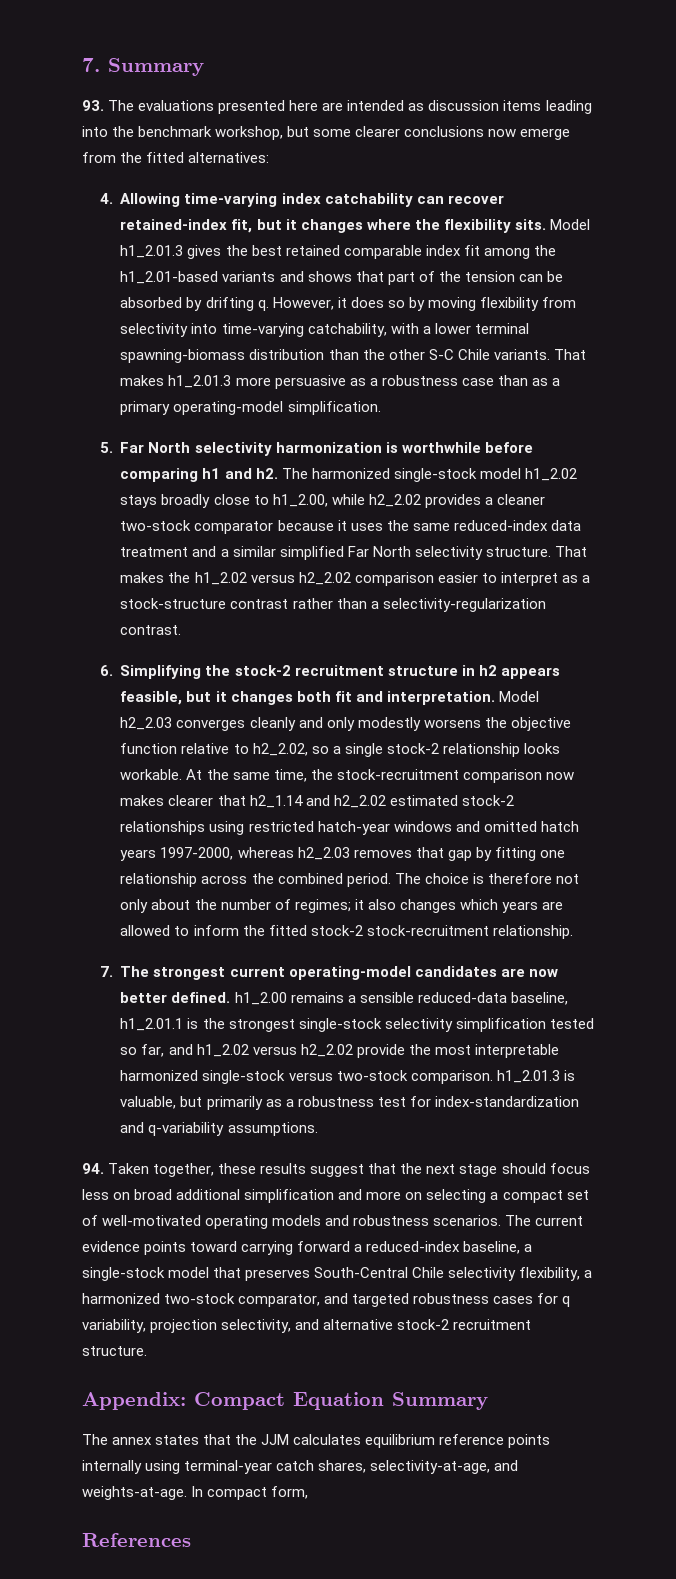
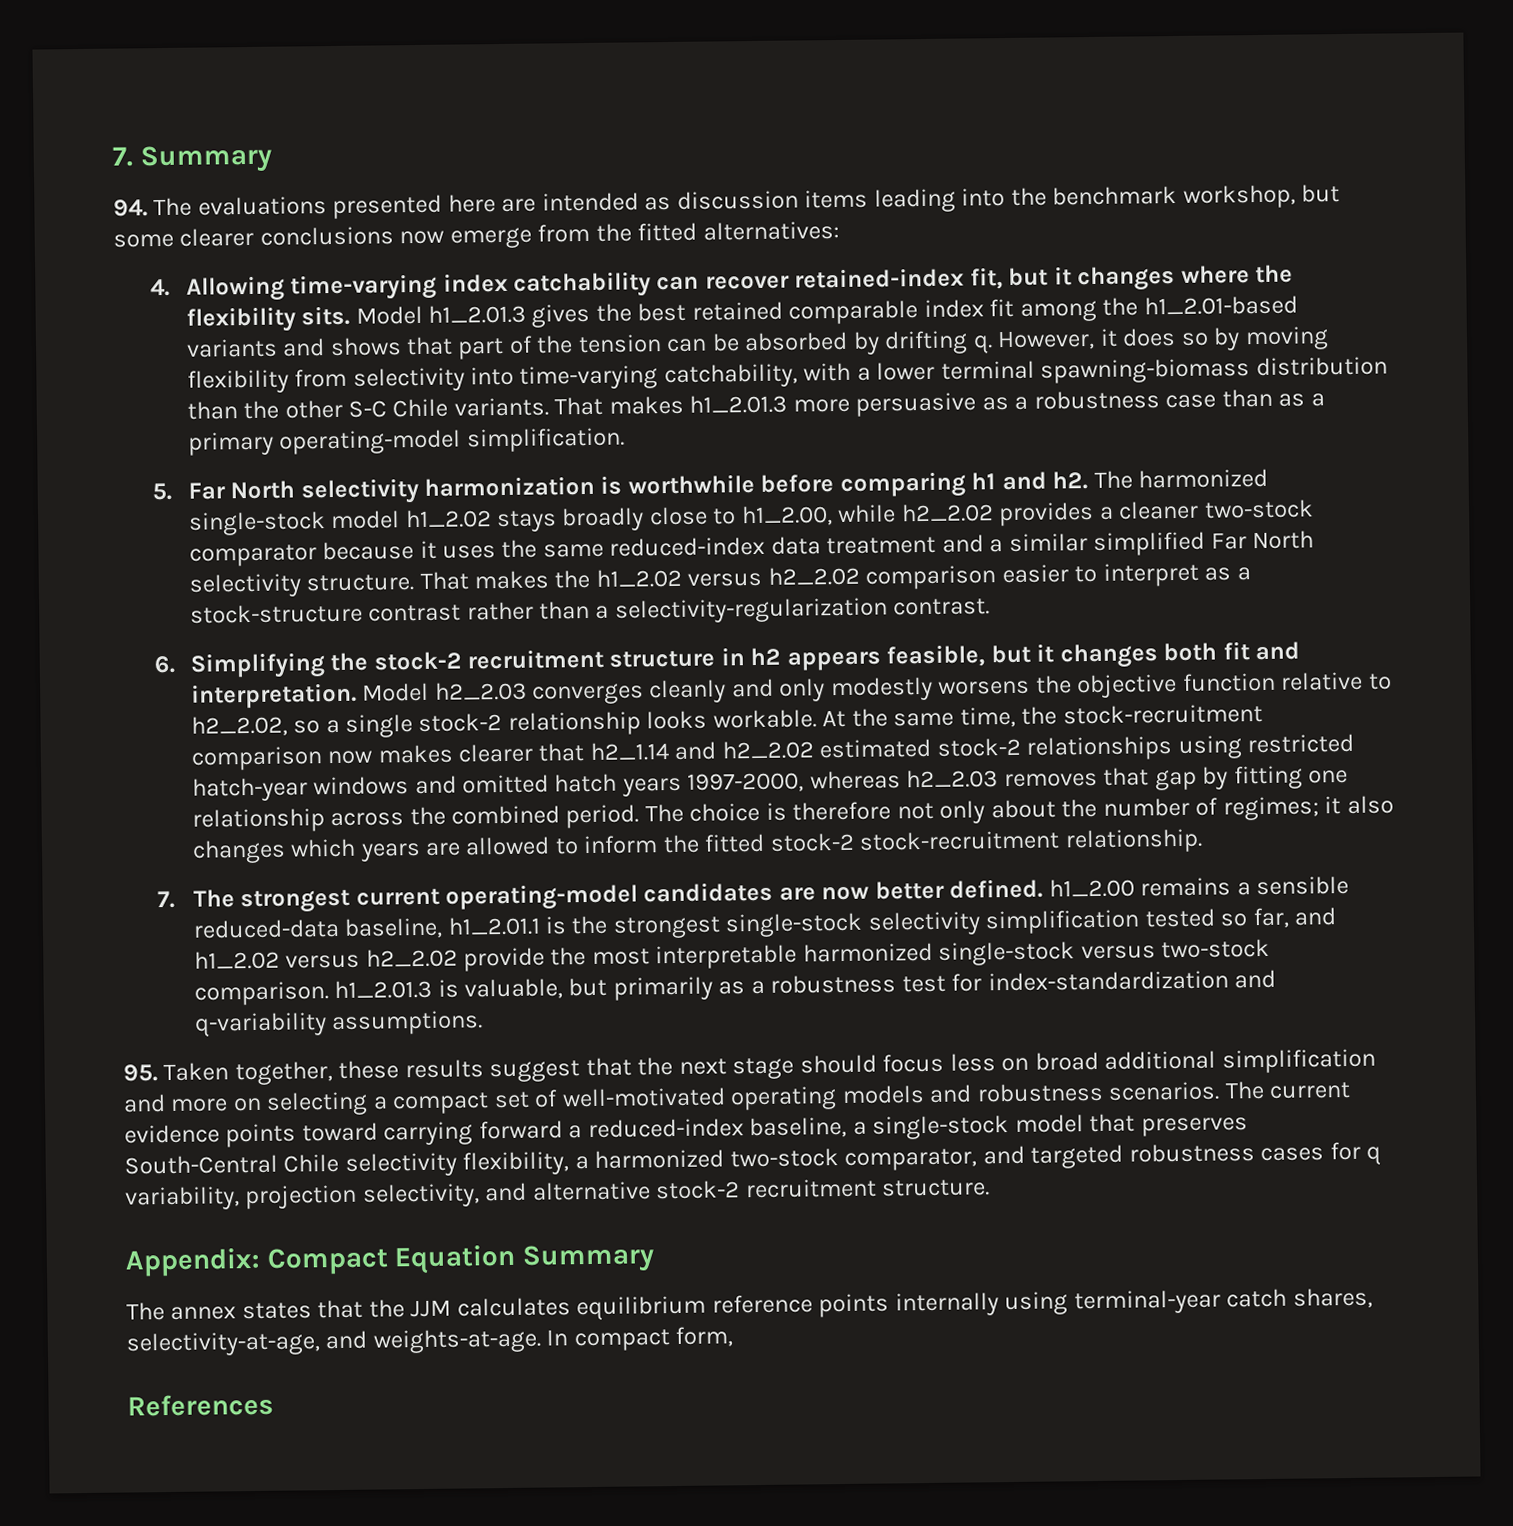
- 93. The evaluations presented here are intended as discussion items leading into the benchmark workshop, but some clearer conclusions now emerge from the fitted alternatives:
+ 94. The evaluations presented here are intended as discussion items leading into the benchmark workshop, but some clearer conclusions now emerge from the fitted alternatives:
- 94. Taken together, these results suggest that the next stage should focus less on broad additional simplification and more on selecting a compact set of well-motivated operating models and robustness scenarios.
+ 95. Taken together, these results suggest that the next stage should focus less on broad additional simplification and more on selecting a compact set of well-motivated operating models and robustness scenarios.

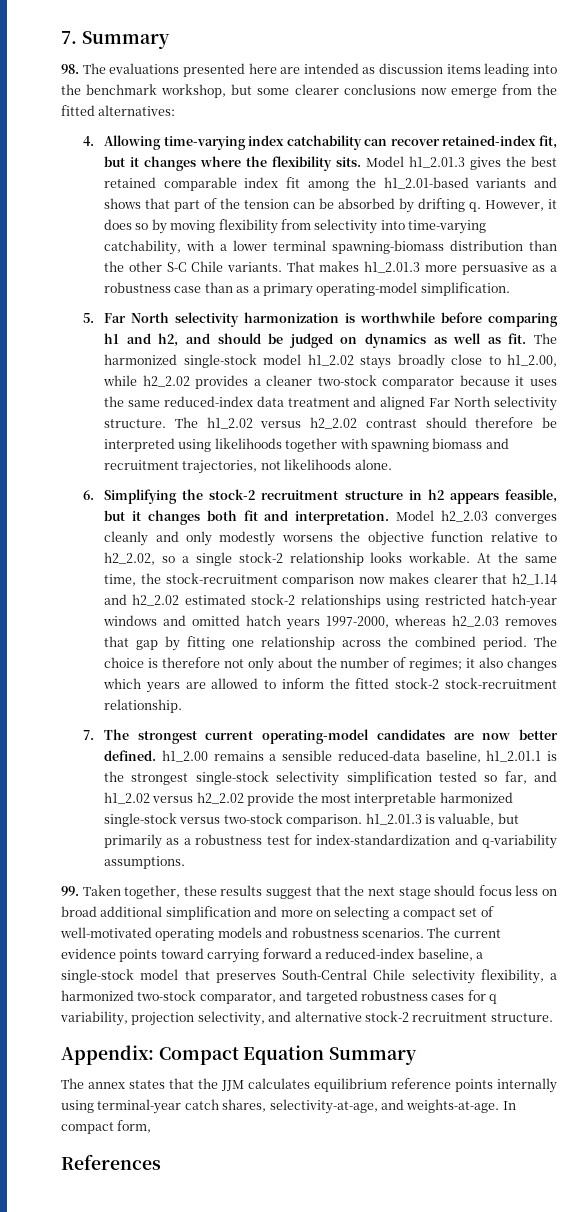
- 94. The evaluations presented here are intended as discussion items leading into the benchmark workshop, but some clearer conclusions now emerge from the fitted alternatives:
+ 98. The evaluations presented here are intended as discussion items leading into the benchmark workshop, but some clearer conclusions now emerge from the fitted alternatives:
- 5. Far North selectivity harmonization is worthwhile before comparing h1 and h2.
+ 5. Far North selectivity harmonization is worthwhile before comparing h1 and h2, and should be judged on dynamics as well as fit.
- The harmonized single-stock model h1_2.02 stays broadly close to h1_2.00, while h2_2.02 provides a cleaner two-stock comparator because it uses the same reduced-index data treatment and a similar simplified Far North selectivity structure.
+ The harmonized single-stock model h1_2.02 stays broadly close to h1_2.00, while h2_2.02 provides a cleaner two-stock comparator because it uses the same reduced-index data treatment and aligned Far North selectivity structure.
- That makes the h1_2.02 versus h2_2.02 comparison easier to interpret as a stock-structure contrast rather than a selectivity-regularization contrast.
+ The h1_2.02 versus h2_2.02 contrast should therefore be interpreted using likelihoods together with spawning biomass and recruitment trajectories, not likelihoods alone.
- 95. Taken together, these results suggest that the next stage should focus less on broad additional simplification and more on selecting a compact set of well-motivated operating models and robustness scenarios.
+ 99. Taken together, these results suggest that the next stage should focus less on broad additional simplification and more on selecting a compact set of well-motivated operating models and robustness scenarios.

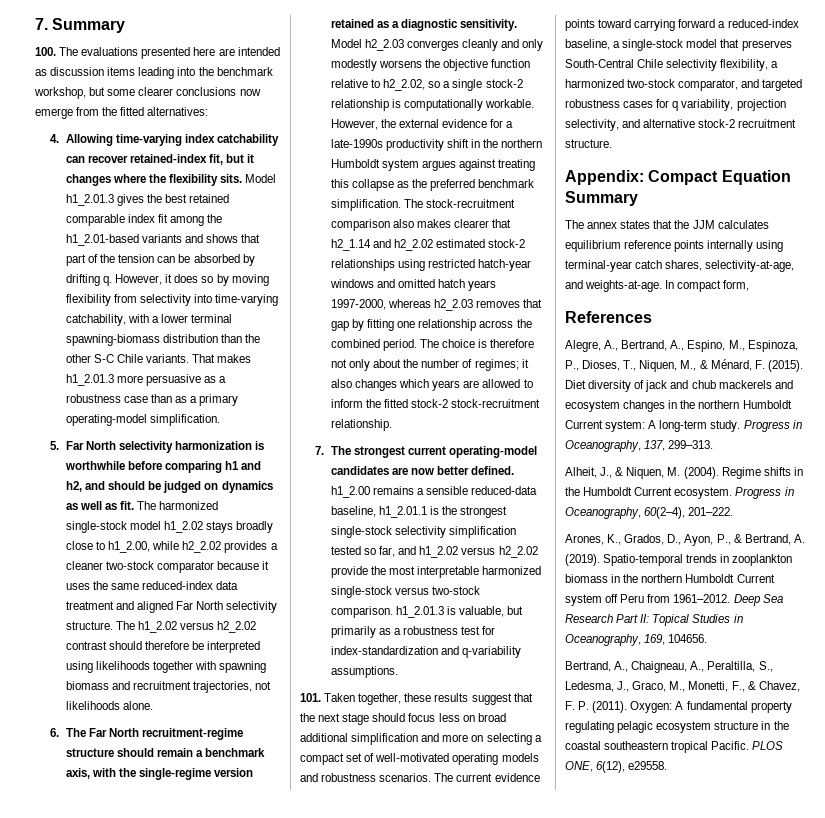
- 98. The evaluations presented here are intended as discussion items leading into the benchmark workshop, but some clearer conclusions now emerge from the fitted alternatives:
+ 100. The evaluations presented here are intended as discussion items leading into the benchmark workshop, but some clearer conclusions now emerge from the fitted alternatives:
- 6. Simplifying the stock-2 recruitment structure in h2 appears feasible, but it changes both fit and interpretation.
+ 6. The Far North recruitment-regime structure should remain a benchmark axis, with the single-regime version retained as a diagnostic sensitivity.
- Model h2_2.03 converges cleanly and only modestly worsens the objective function relative to h2_2.02, so a single stock-2 relationship looks workable. At the same time, the stock-recruitment comparison now makes clearer that h2_1.14 and h2_2.02 estimated stock-2 relationships using restricted hatch-year windows and omitted hatch years 1997-2000, whereas h2_2.03 removes that gap by fitting one relationship across the combined period.
+ Model h2_2.03 converges cleanly and only modestly worsens the objective function relative to h2_2.02, so a single stock-2 relationship is computationally workable. However, the external evidence for a late-1990s productivity shift in the northern Humboldt system argues against treating this collapse as the preferred benchmark simplification. The stock-recruitment comparison also makes clearer that h2_1.14 and h2_2.02 estimated stock-2 relationships using restricted hatch-year windows and omitted hatch years 1997-2000, whereas h2_2.03 removes that gap by fitting one relationship across the combined period.
- 99. Taken together, these results suggest that the next stage should focus less on broad additional simplification and more on selecting a compact set of well-motivated operating models and robustness scenarios.
+ 101. Taken together, these results suggest that the next stage should focus less on broad additional simplification and more on selecting a compact set of well-motivated operating models and robustness scenarios.
+ Alegre, A., Bertrand, A., Espino, M., Espinoza, P., Dioses, T., Niquen, M., & Ménard, F. (2015). Diet diversity of jack and chub mackerels and ecosystem changes in the northern Humboldt Current system: A long-term study. Progress in Oceanography, 137, 299–313.
+ Alheit, J., & Niquen, M. (2004). Regime shifts in the Humboldt Current ecosystem. Progress in Oceanography, 60(2–4), 201–222.
+ Arones, K., Grados, D., Ayon, P., & Bertrand, A. (2019). Spatio-temporal trends in zooplankton biomass in the northern Humboldt Current system off Peru from 1961–2012. Deep Sea Research Part II: Topical Studies in Oceanography, 169, 104656.
+ Bertrand, A., Chaigneau, A., Peraltilla, S., Ledesma, J., Graco, M., Monetti, F., & Chavez, F. P. (2011). Oxygen: A fundamental property regulating pelagic ecosystem structure in the coastal southeastern tropical Pacific. PLOS ONE, 6(12), e29558.

